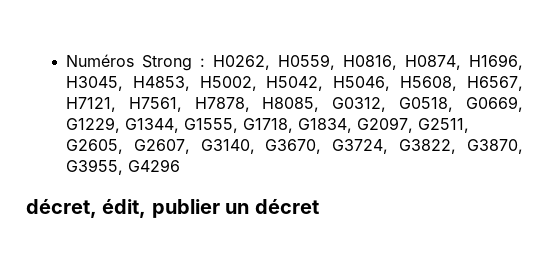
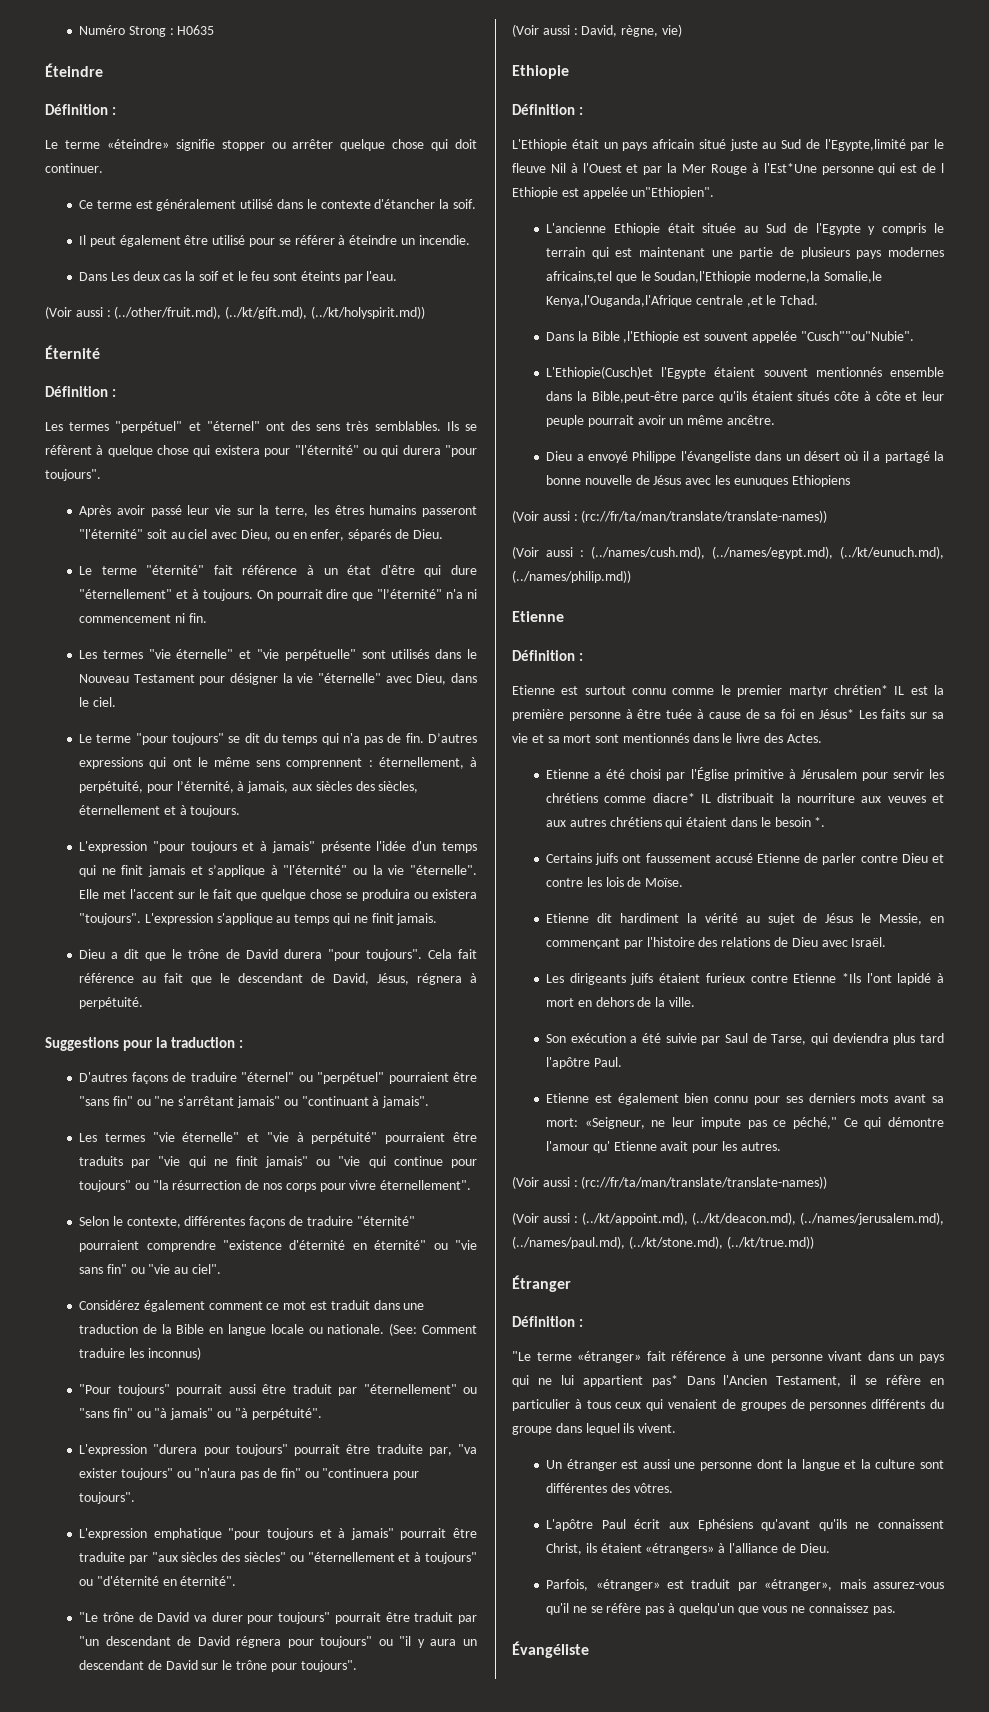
- Numéros Strong : H0262, H0559, H0816, H0874, H1696, H3045, H4853, H5002, H5042, H5046, H5608, H6567, H7121, H7561, H7878, H8085, G0312, G0518, G0669, G1229, G1344, G1555, G1718, G1834, G2097, G2511, G2605, G2607, G3140, G3670, G3724, G3822, G3870, G3955, G4296
- décret, édit, publier un décret
+ Numéro Strong : H0635
+ Éteindre
+ Définition :
+ Le terme «éteindre» signifie stopper ou arrêter quelque chose qui doit continuer.
+ Ce terme est généralement utilisé dans le contexte d'étancher la soif.
+ Il peut également être utilisé pour se référer à éteindre un incendie.
+ Dans Les deux cas la soif et le feu sont éteints par l'eau.
+ (Voir aussi : (../other/fruit.md), (../kt/gift.md), (../kt/holyspirit.md))
+ Éternité
+ Définition :
+ Les termes "perpétuel" et "éternel" ont des sens très semblables. Ils se réfèrent à quelque chose qui existera pour "l'éternité" ou qui durera "pour toujours".
+ Après avoir passé leur vie sur la terre, les êtres humains passeront "l'éternité" soit au ciel avec Dieu, ou en enfer, séparés de Dieu.
+ Le terme "éternité" fait référence à un état d'être qui dure "éternellement" et à toujours. On pourrait dire que "l’éternité" n'a ni commencement ni fin.
+ Les termes "vie éternelle" et "vie perpétuelle" sont utilisés dans le Nouveau Testament pour désigner la vie "éternelle" avec Dieu, dans le ciel.
+ Le terme "pour toujours" se dit du temps qui n'a pas de fin. D’autres expressions qui ont le même sens comprennent : éternellement, à perpétuité, pour l’éternité, à jamais, aux siècles des siècles, éternellement et à toujours.
+ L'expression "pour toujours et à jamais" présente l'idée d'un temps qui ne finit jamais et s’applique à "l'éternité" ou la vie "éternelle". Elle met l'accent sur le fait que quelque chose se produira ou existera "toujours". L'expression s'applique au temps qui ne finit jamais.
+ Dieu a dit que le trône de David durera "pour toujours". Cela fait référence au fait que le descendant de David, Jésus, régnera à perpétuité.
+ Suggestions pour la traduction :
+ D'autres façons de traduire "éternel" ou "perpétuel" pourraient être "sans fin" ou "ne s'arrêtant jamais" ou "continuant à jamais".
+ Les termes "vie éternelle" et "vie à perpétuité" pourraient être traduits par "vie qui ne finit jamais" ou "vie qui continue pour toujours" ou "la résurrection de nos corps pour vivre éternellement".
+ Selon le contexte, différentes façons de traduire "éternité" pourraient comprendre "existence d'éternité en éternité" ou "vie sans fin" ou "vie au ciel".
+ Considérez également comment ce mot est traduit dans une traduction de la Bible en langue locale ou nationale. (See: Comment traduire les inconnus)
+ "Pour toujours" pourrait aussi être traduit par "éternellement" ou "sans fin" ou "à jamais" ou "à perpétuité".
+ L'expression "durera pour toujours" pourrait être traduite par, "va exister toujours" ou "n'aura pas de fin" ou "continuera pour toujours".
+ L'expression emphatique "pour toujours et à jamais" pourrait être traduite par "aux siècles des siècles" ou "éternellement et à toujours" ou "d'éternité en éternité".
+ "Le trône de David va durer pour toujours" pourrait être traduit par "un descendant de David régnera pour toujours" ou "il y aura un descendant de David sur le trône pour toujours".
+ (Voir aussi : David, règne, vie)
+ Ethiopie
+ Définition :
+ L'Ethiopie était un pays africain situé juste au Sud de l'Egypte,limité par le fleuve Nil à l'Ouest et par la Mer Rouge à l'Est*Une personne qui est de l Ethiopie est appelée un"Ethiopien".
+ L'ancienne Ethiopie était située au Sud de l'Egypte y compris le terrain qui est maintenant une partie de plusieurs pays modernes africains,tel que le Soudan,l'Ethiopie moderne,la Somalie,le Kenya,l'Ouganda,l'Afrique centrale ,et le Tchad.
+ Dans la Bible ,l'Ethiopie est souvent appelée "Cusch""ou"Nubie".
+ L'Ethiopie(Cusch)et l'Egypte étaient souvent mentionnés ensemble dans la Bible,peut-être parce qu'ils étaient situés côte à côte et leur peuple pourrait avoir un même ancêtre.
+ Dieu a envoyé Philippe l'évangeliste dans un désert où il a partagé la bonne nouvelle de Jésus avec les eunuques Ethiopiens
+ (Voir aussi : (rc://fr/ta/man/translate/translate-names))
+ (Voir aussi : (../names/cush.md), (../names/egypt.md), (../kt/eunuch.md), (../names/philip.md))
+ Etienne
+ Définition :
+ Etienne est surtout connu comme le premier martyr chrétien* IL est la première personne à être tuée à cause de sa foi en Jésus* Les faits sur sa vie et sa mort sont mentionnés dans le livre des Actes.
+ Etienne a été choisi par l'Église primitive à Jérusalem pour servir les chrétiens comme diacre* IL distribuait la nourriture aux veuves et aux autres chrétiens qui étaient dans le besoin *.
+ Certains juifs ont faussement accusé Etienne de parler contre Dieu et contre les lois de Moïse.
+ Etienne dit hardiment la vérité au sujet de Jésus le Messie, en commençant par l'histoire des relations de Dieu avec Israël.
+ Les dirigeants juifs étaient furieux contre Etienne *Ils l'ont lapidé à mort en dehors de la ville.
+ Son exécution a été suivie par Saul de Tarse, qui deviendra plus tard l'apôtre Paul.
+ Etienne est également bien connu pour ses derniers mots avant sa mort: «Seigneur, ne leur impute pas ce péché," Ce qui démontre l'amour qu' Etienne avait pour les autres.
+ (Voir aussi : (rc://fr/ta/man/translate/translate-names))
+ (Voir aussi : (../kt/appoint.md), (../kt/deacon.md), (../names/jerusalem.md), (../names/paul.md), (../kt/stone.md), (../kt/true.md))
+ Étranger
+ Définition :
+ "Le terme «étranger» fait référence à une personne vivant dans un pays qui ne lui appartient pas* Dans l'Ancien Testament, il se réfère en particulier à tous ceux qui venaient de groupes de personnes différents du groupe dans lequel ils vivent.
+ Un étranger est aussi une personne dont la langue et la culture sont différentes des vôtres.
+ L'apôtre Paul écrit aux Ephésiens qu'avant qu'ils ne connaissent Christ, ils étaient «étrangers» à l'alliance de Dieu.
+ Parfois, «étranger» est traduit par «étranger», mais assurez-vous qu'il ne se réfère pas à quelqu'un que vous ne connaissez pas.
+ Évangéliste

